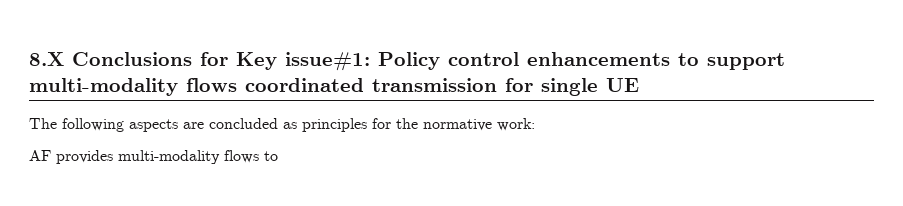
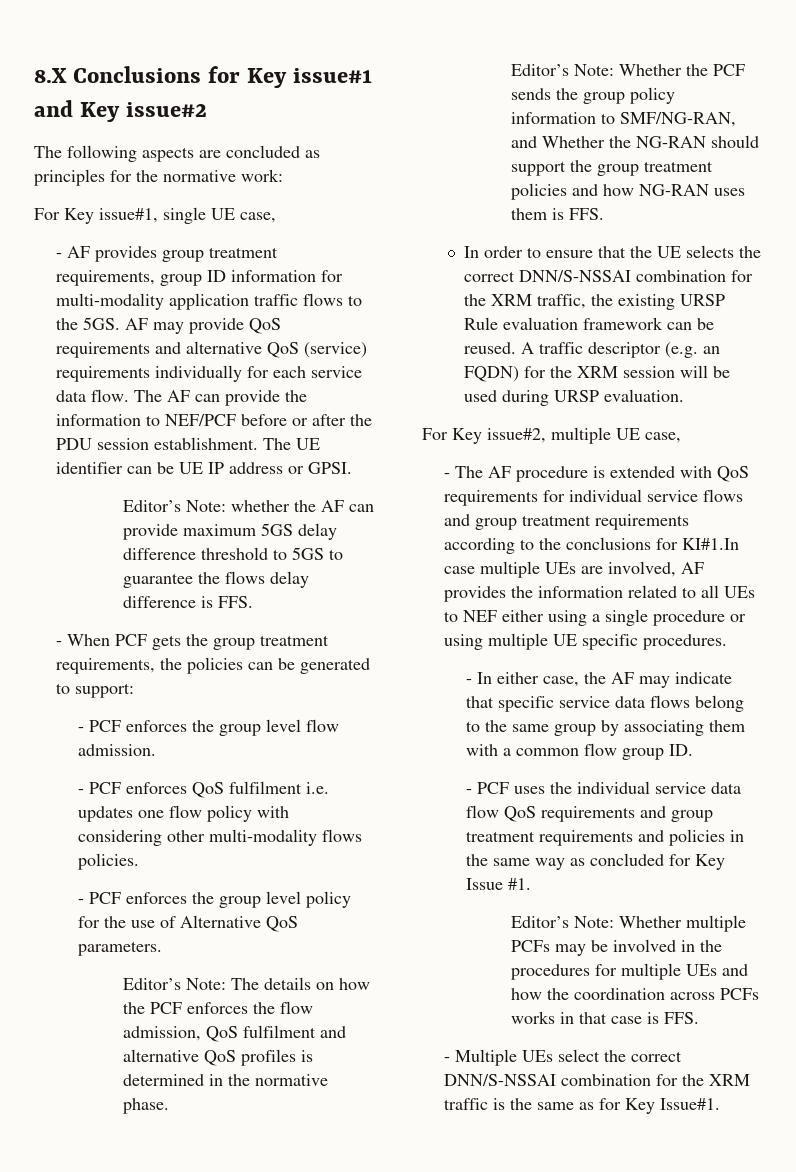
- 8.X Conclusions for Key issue#1: Policy control enhancements to support multi-modality flows coordinated transmission for single UE
+ 8.X Conclusions for Key issue#1 and Key issue#2
- AF provides multi-modality flows to
+ For Key issue#1, single UE case,
+ - AF provides group treatment requirements, group ID information for multi-modality application traffic flows to the 5GS. AF may provide QoS requirements and alternative QoS (service) requirements individually for each service data flow. The AF can provide the information to NEF/PCF before or after the PDU session establishment. The UE identifier can be UE IP address or GPSI.
+ Editor’s Note: whether the AF can provide maximum 5GS delay difference threshold to 5GS to guarantee the flows delay difference is FFS.
+ - When PCF gets the group treatment requirements, the policies can be generated to support:
+ - PCF enforces the group level flow admission.
+ - PCF enforces QoS fulfilment i.e. updates one flow policy with considering other multi-modality flows policies.
+ - PCF enforces the group level policy for the use of Alternative QoS parameters.
+ Editor’s Note: The details on how the PCF enforces the flow admission, QoS fulfilment and alternative QoS profiles is determined in the normative phase.
+ Editor’s Note: Whether the PCF sends the group policy information to SMF/NG-RAN, and Whether the NG-RAN should support the group treatment policies and how NG-RAN uses them is FFS.
+ In order to ensure that the UE selects the correct DNN/S-NSSAI combination for the XRM traffic, the existing URSP Rule evaluation framework can be reused. A traffic descriptor (e.g. an FQDN) for the XRM session will be used during URSP evaluation.
+ For Key issue#2, multiple UE case,
+ - The AF procedure is extended with QoS requirements for individual service flows and group treatment requirements according to the conclusions for KI#1.In case multiple UEs are involved, AF provides the information related to all UEs to NEF either using a single procedure or using multiple UE specific procedures.
+ - In either case, the AF may indicate that specific service data flows belong to the same group by associating them with a common flow group ID.
+ - PCF uses the individual service data flow QoS requirements and group treatment requirements and policies in the same way as concluded for Key Issue #1.
+ Editor’s Note: Whether multiple PCFs may be involved in the procedures for multiple UEs and how the coordination across PCFs works in that case is FFS.
+ - Multiple UEs select the correct DNN/S-NSSAI combination for the XRM traffic is the same as for Key Issue#1.

